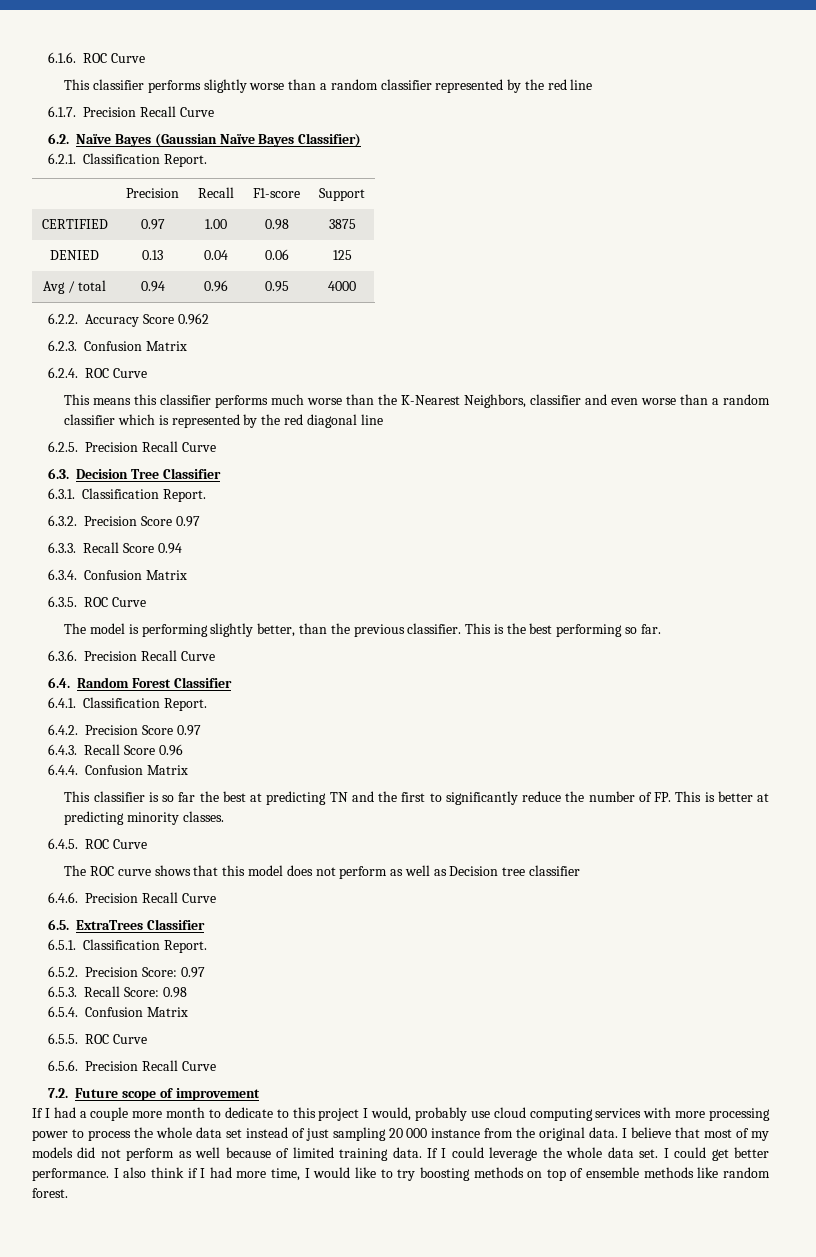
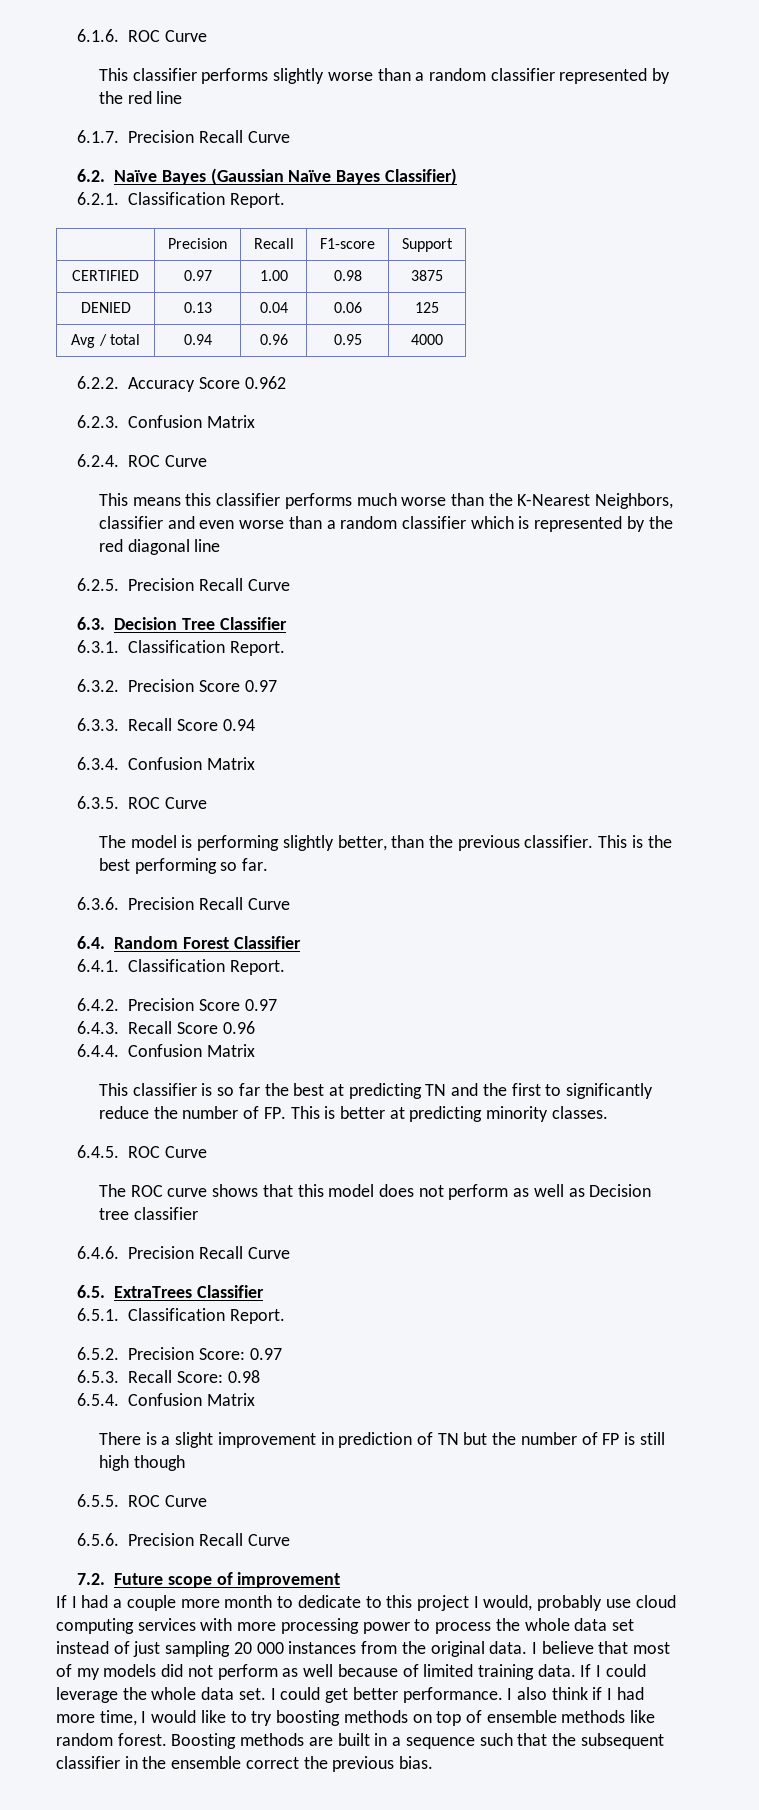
+ There is a slight improvement in prediction of TN but the number of FP is still high though
- If I had a couple more month to dedicate to this project I would, probably use cloud computing services with more processing power to process the whole data set instead of just sampling 20 000 instance from the original data.
+ If I had a couple more month to dedicate to this project I would, probably use cloud computing services with more processing power to process the whole data set instead of just sampling 20 000 instances from the original data.
+ Boosting methods are built in a sequence such that the subsequent classifier in the ensemble correct the previous bias.

